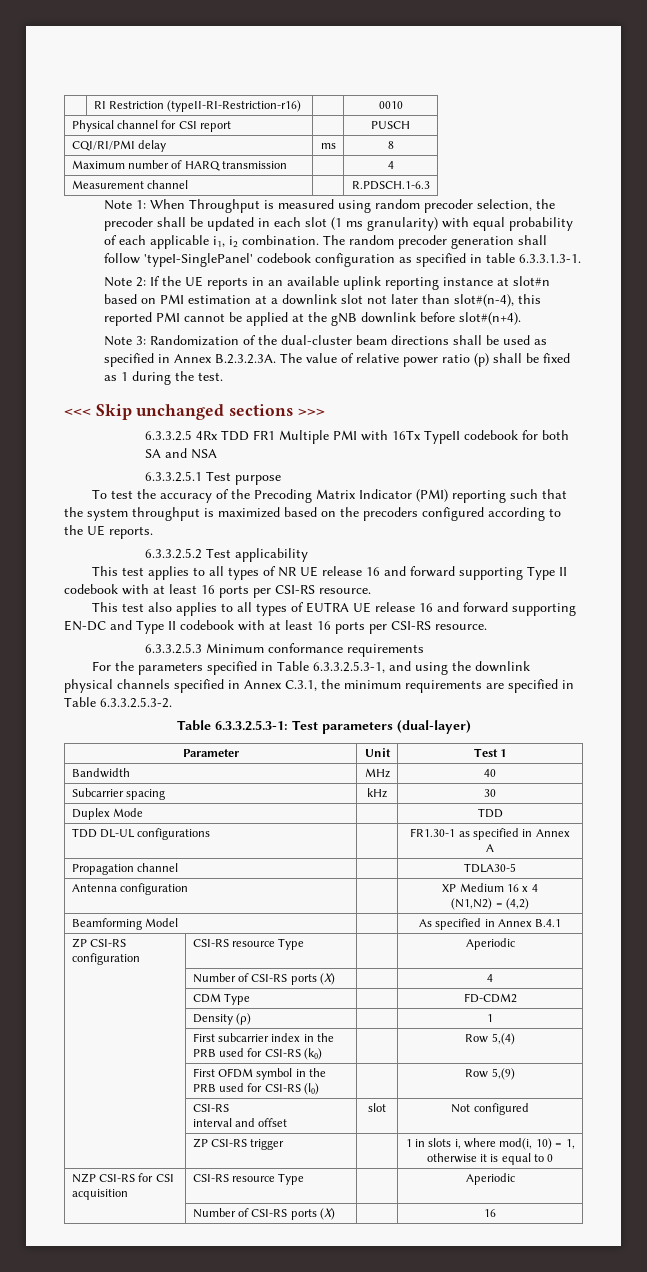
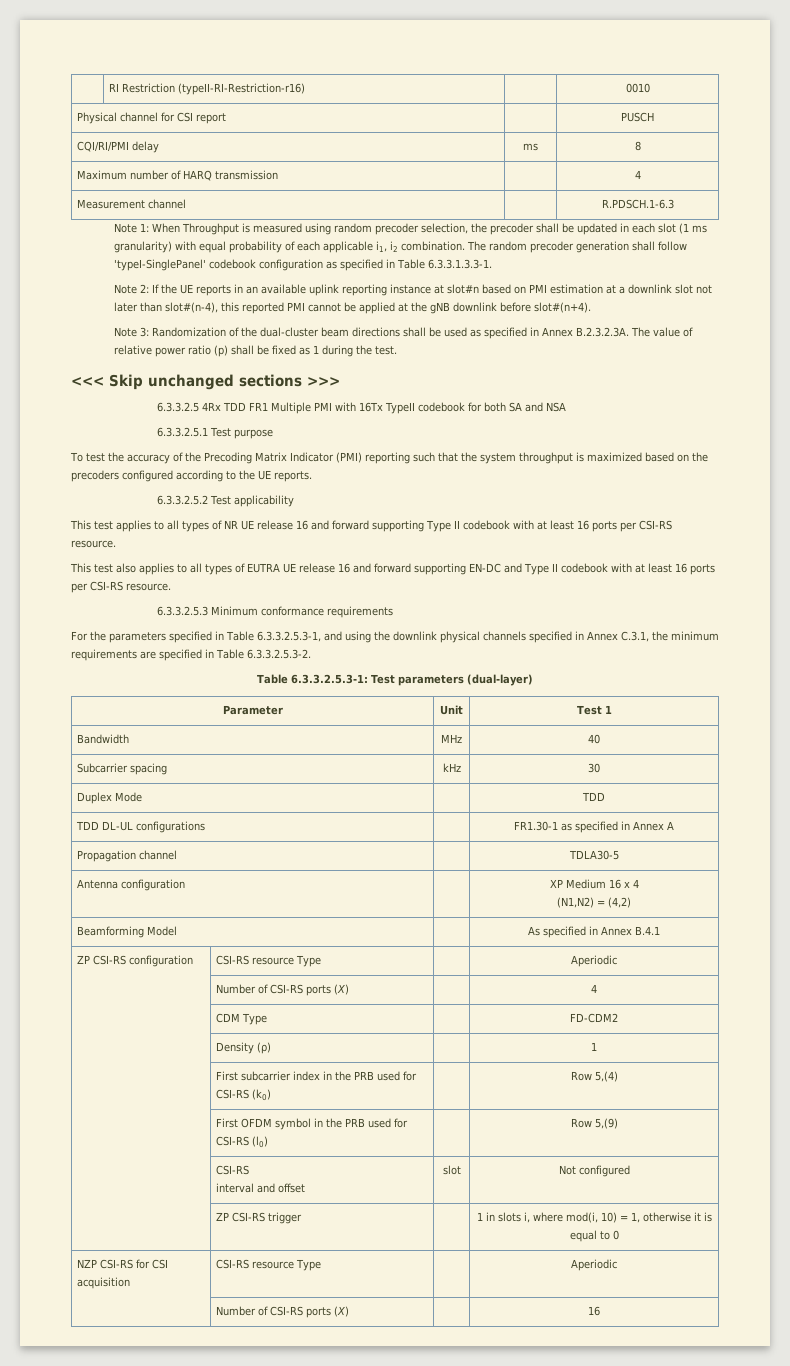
- The random precoder generation shall follow 'typeI-SinglePanel' codebook configuration as specified in table 6.3.3.1.3-1.
+ The random precoder generation shall follow 'typeI-SinglePanel' codebook configuration as specified in Table 6.3.3.1.3.3-1.

